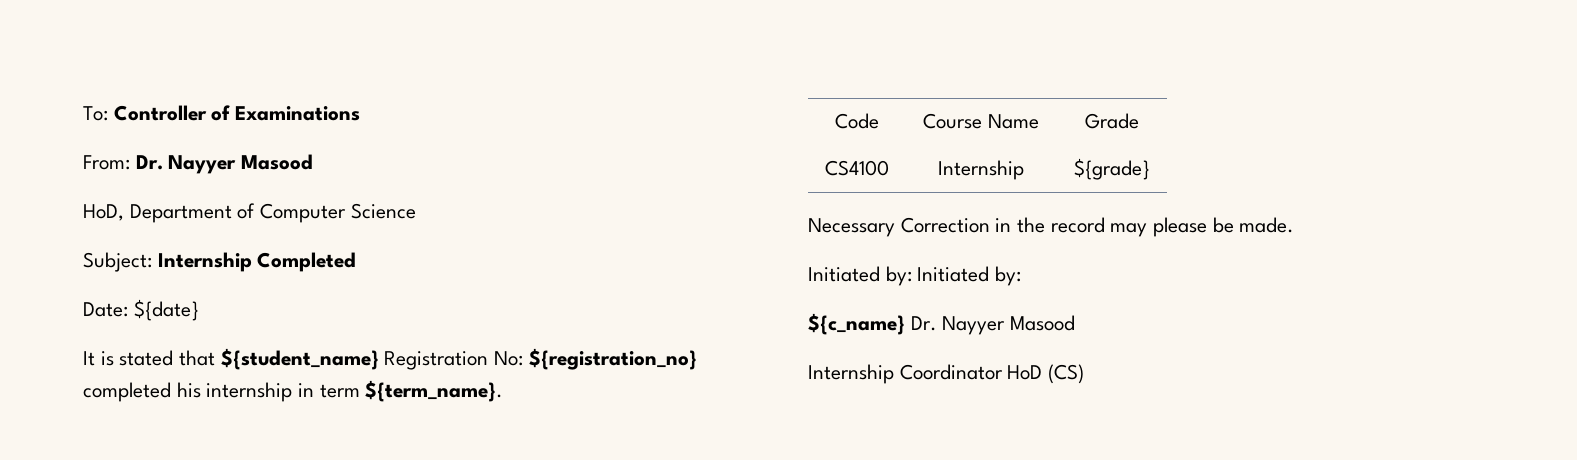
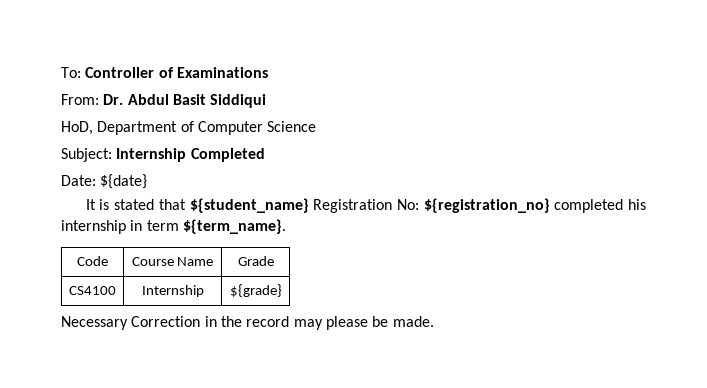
- From: Dr. Nayyer Masood
+ From: Dr. Abdul Basit Siddiqui
- Initiated by: Initiated by:
- ${c_name} Dr. Nayyer Masood
- Internship Coordinator HoD (CS)

